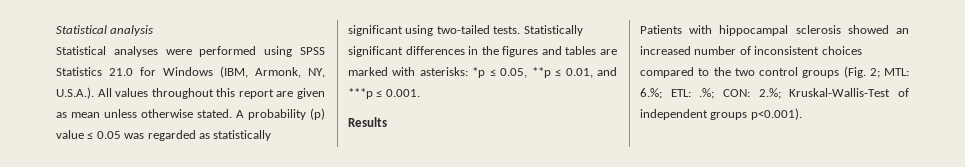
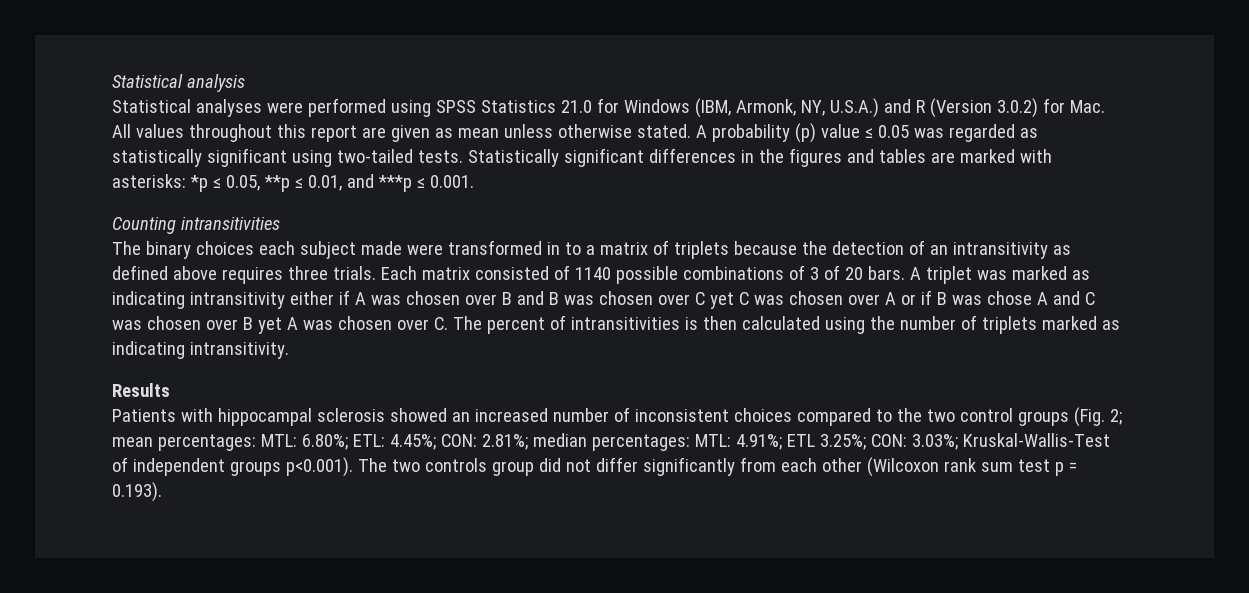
- Statistical analyses were performed using SPSS Statistics 21.0 for Windows (IBM, Armonk, NY, U.S.A.). All values throughout this report are given as mean unless otherwise stated.
+ Statistical analyses were performed using SPSS Statistics 21.0 for Windows (IBM, Armonk, NY, U.S.A.) and R (Version 3.0.2) for Mac. All values throughout this report are given as mean unless otherwise stated.
+ Counting intransitivities
+ The binary choices each subject made were transformed in to a matrix of triplets because the detection of an intransitivity as defined above requires three trials. Each matrix consisted of 1140 possible combinations of 3 of 20 bars. A triplet was marked as indicating intransitivity either if A was chosen over B and B was chosen over C yet C was chosen over A or if B was chose A and C was chosen over B yet A was chosen over C. The percent of intransitivities is then calculated using the number of triplets marked as indicating intransitivity.
- Patients with hippocampal sclerosis showed an increased number of inconsistent choices compared to the two control groups (Fig. 2; MTL: 6.%; ETL: .%; CON: 2.%; Kruskal-Wallis-Test of independent groups p<0.001).
+ Patients with hippocampal sclerosis showed an increased number of inconsistent choices compared to the two control groups (Fig. 2; mean percentages: MTL: 6.80%; ETL: 4.45%; CON: 2.81%; median percentages: MTL: 4.91%; ETL 3.25%; CON: 3.03%; Kruskal-Wallis-Test of independent groups p<0.001). The two controls group did not differ significantly from each other (Wilcoxon rank sum test p = 0.193).

